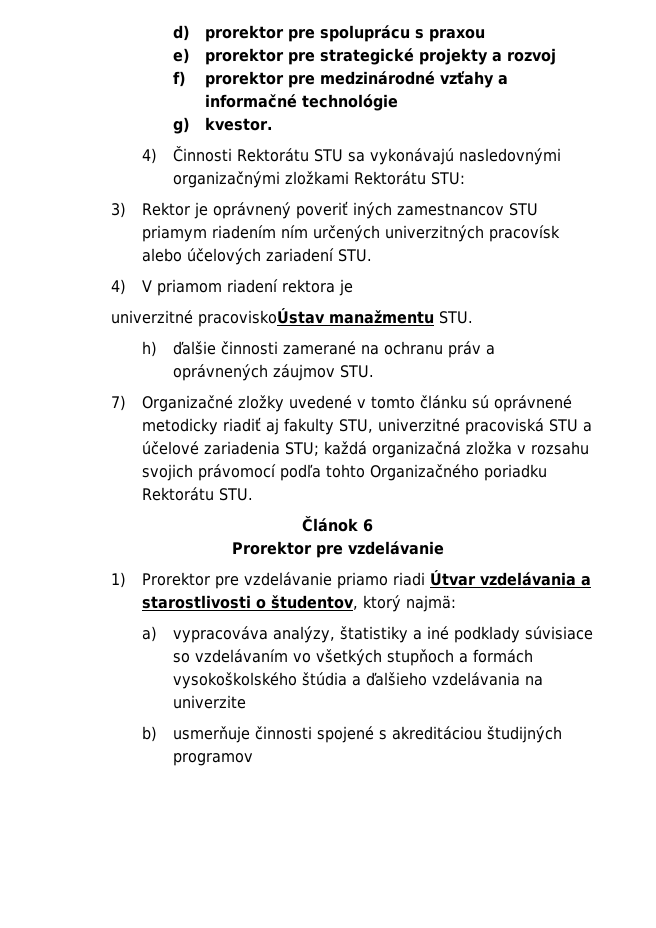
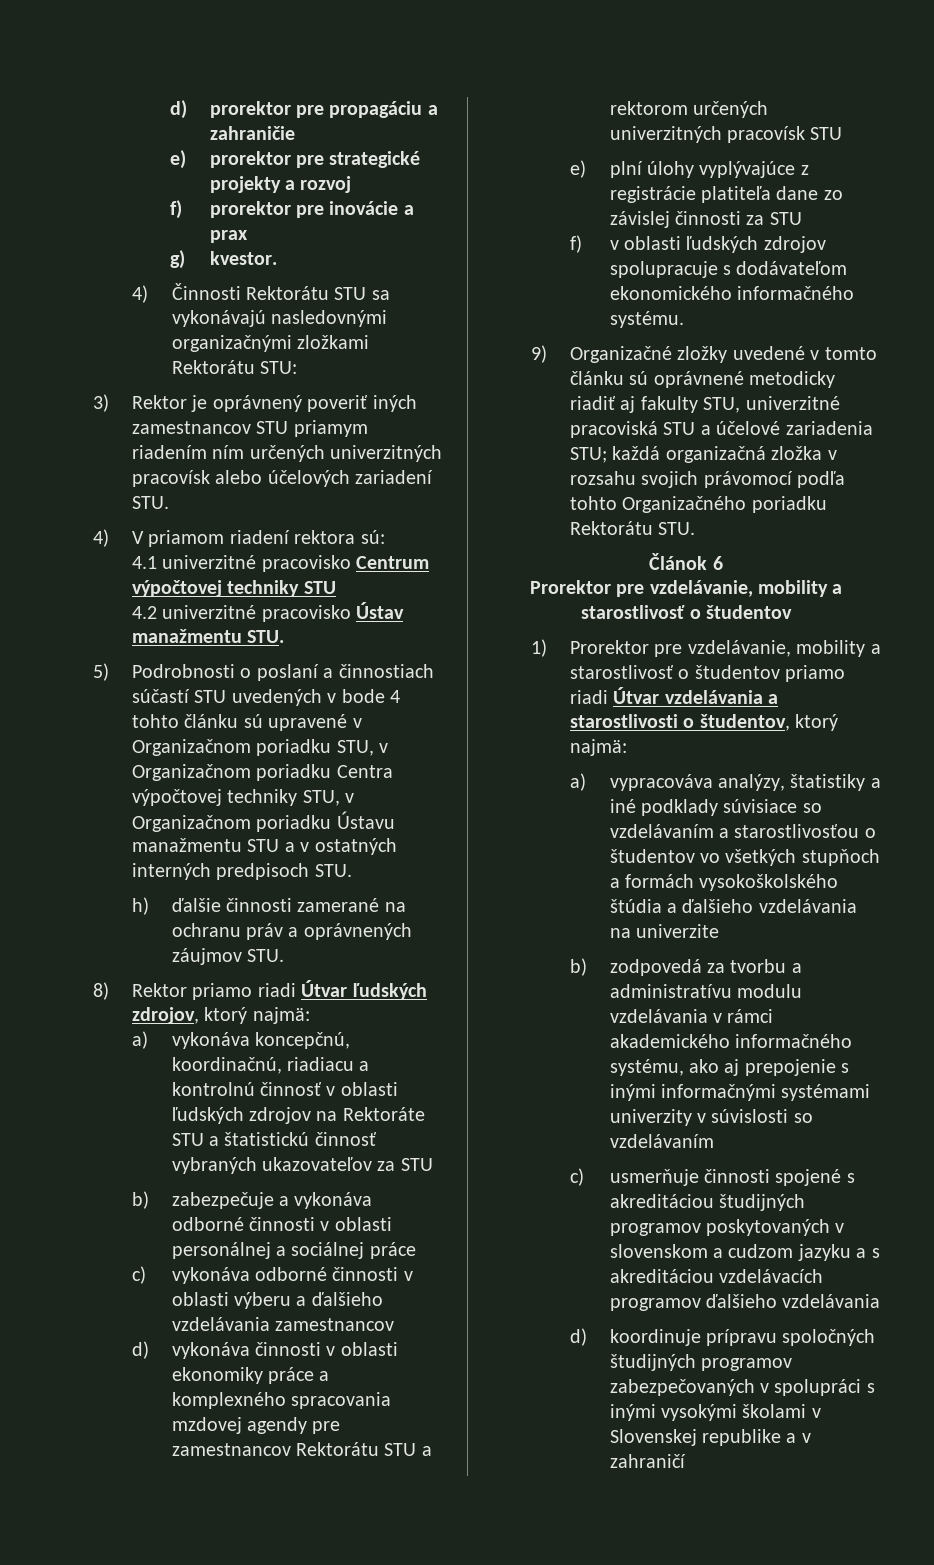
- d) prorektor pre spoluprácu s praxou
+ d) prorektor pre propagáciu a zahraničie
- f) prorektor pre medzinárodné vzťahy a informačné technológie
+ f) prorektor pre inovácie a prax
- 4) V priamom riadení rektora je
- univerzitné pracoviskoÚstav manažmentu STU.
+ 4) V priamom riadení rektora sú:
+ 4.1 univerzitné pracovisko Centrum výpočtovej techniky STU
+ 4.2 univerzitné pracovisko Ústav manažmentu STU.
+ 5) Podrobnosti o poslaní a činnostiach súčastí STU uvedených v bode 4 tohto článku sú upravené v Organizačnom poriadku STU, v Organizačnom poriadku Centra výpočtovej techniky STU, v Organizačnom poriadku Ústavu manažmentu STU a v ostatných interných predpisoch STU.
- 7) Organizačné zložky uvedené v tomto článku sú oprávnené metodicky riadiť aj fakulty STU, univerzitné pracoviská STU a účelové zariadenia STU; každá organizačná zložka v rozsahu svojich právomocí podľa tohto Organizačného poriadku Rektorátu STU.
+ 8) Rektor priamo riadi Útvar ľudských zdrojov, ktorý najmä:
+ a) vykonáva koncepčnú, koordinačnú, riadiacu a kontrolnú činnosť v oblasti ľudských zdrojov na Rektoráte STU a štatistickú činnosť vybraných ukazovateľov za STU
+ b) zabezpečuje a vykonáva odborné činnosti v oblasti personálnej a sociálnej práce
+ c) vykonáva odborné činnosti v oblasti výberu a ďalšieho vzdelávania zamestnancov
+ d) vykonáva činnosti v oblasti ekonomiky práce a komplexného spracovania mzdovej agendy pre zamestnancov Rektorátu STU a rektorom určených univerzitných pracovísk STU
+ e) plní úlohy vyplývajúce z registrácie platiteľa dane zo závislej činnosti za STU
+ f) v oblasti ľudských zdrojov spolupracuje s dodávateľom ekonomického informačného systému.
+ 9) Organizačné zložky uvedené v tomto článku sú oprávnené metodicky riadiť aj fakulty STU, univerzitné pracoviská STU a účelové zariadenia STU; každá organizačná zložka v rozsahu svojich právomocí podľa tohto Organizačného poriadku Rektorátu STU.
  Článok 6
- Prorektor pre vzdelávanie
- 1) Prorektor pre vzdelávanie priamo riadi Útvar vzdelávania a starostlivosti o študentov, ktorý najmä:
+ Prorektor pre vzdelávanie, mobility a starostlivosť o študentov
+ 1) Prorektor pre vzdelávanie, mobility a starostlivosť o študentov priamo riadi Útvar vzdelávania a starostlivosti o študentov, ktorý najmä:
- a) vypracováva analýzy, štatistiky a iné podklady súvisiace so vzdelávaním vo všetkých stupňoch a formách vysokoškolského štúdia a ďalšieho vzdelávania na univerzite
+ a) vypracováva analýzy, štatistiky a iné podklady súvisiace so vzdelávaním a starostlivosťou o študentov vo všetkých stupňoch a formách vysokoškolského štúdia a ďalšieho vzdelávania na univerzite
- b) usmerňuje činnosti spojené s akreditáciou študijných programov
+ b) zodpovedá za tvorbu a administratívu modulu vzdelávania v rámci akademického informačného systému, ako aj prepojenie s inými informačnými systémami univerzity v súvislosti so vzdelávaním
+ c) usmerňuje činnosti spojené s akreditáciou študijných programov poskytovaných v slovenskom a cudzom jazyku a s akreditáciou vzdelávacích programov ďalšieho vzdelávania
+ d) koordinuje prípravu spoločných študijných programov zabezpečovaných v spolupráci s inými vysokými školami v Slovenskej republike a v zahraničí

